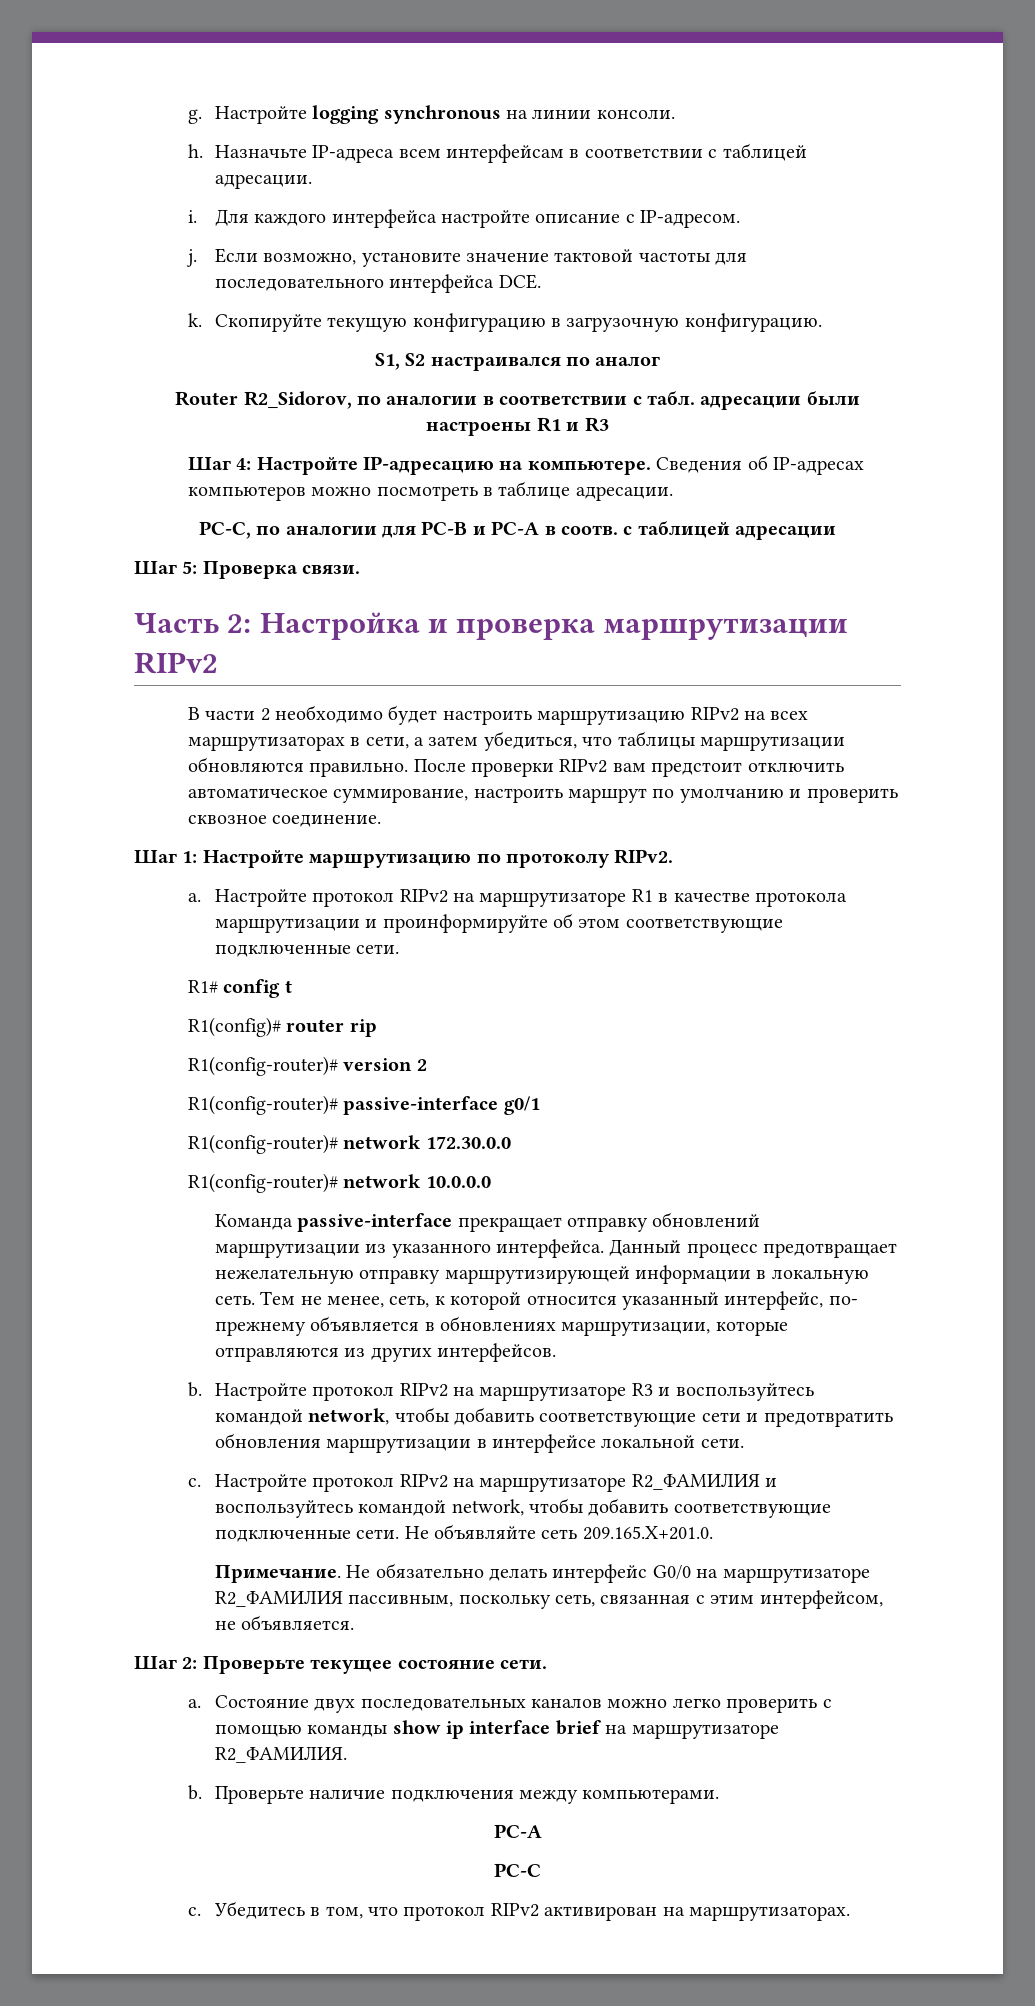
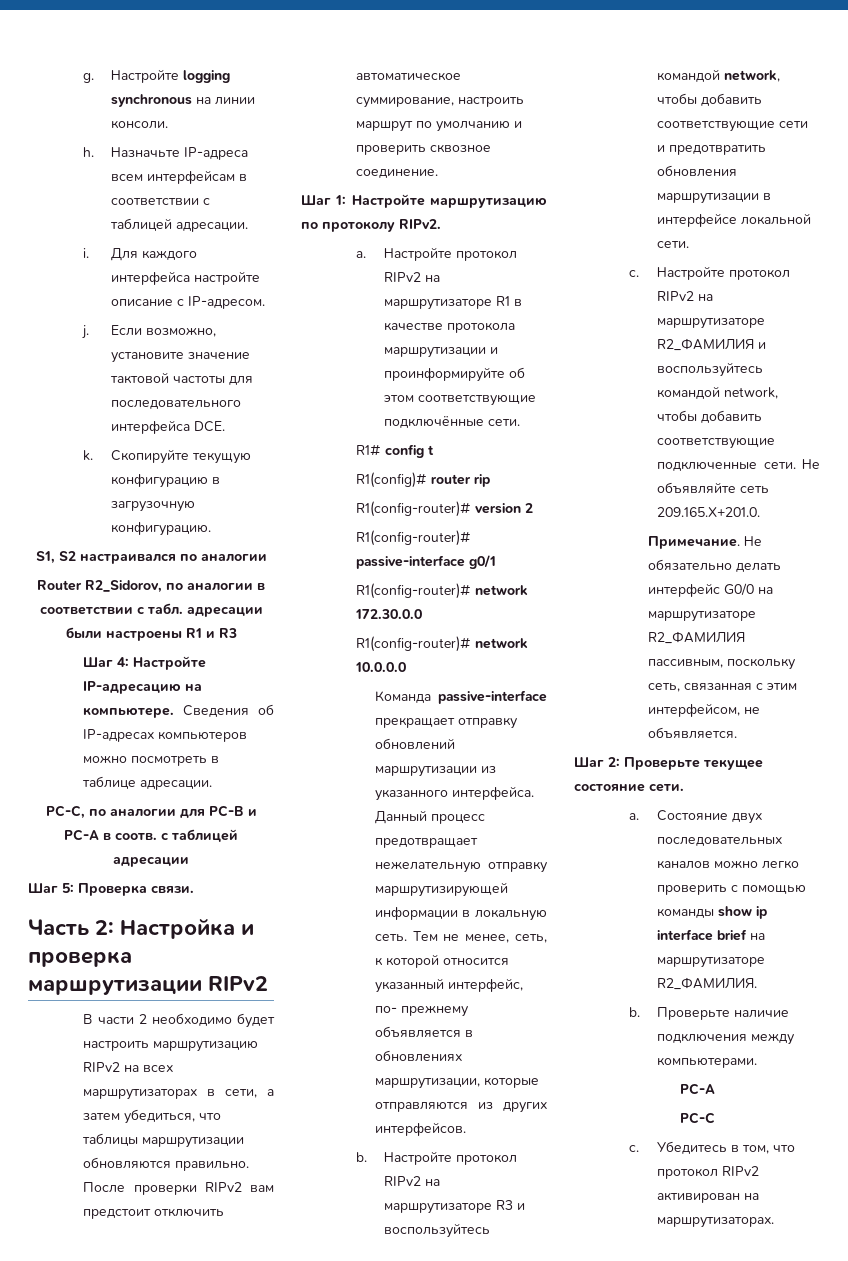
- S1, S2 настраивался по аналог
+ S1, S2 настраивался по аналогии
- Настройте протокол RIPv2 на маршрутизаторе R1 в качестве протокола маршрутизации и проинформируйте об этом соответствующие подключенные сети.
+ Настройте протокол RIPv2 на маршрутизаторе R1 в качестве протокола маршрутизации и проинформируйте об этом соответствующие подключённые сети.

